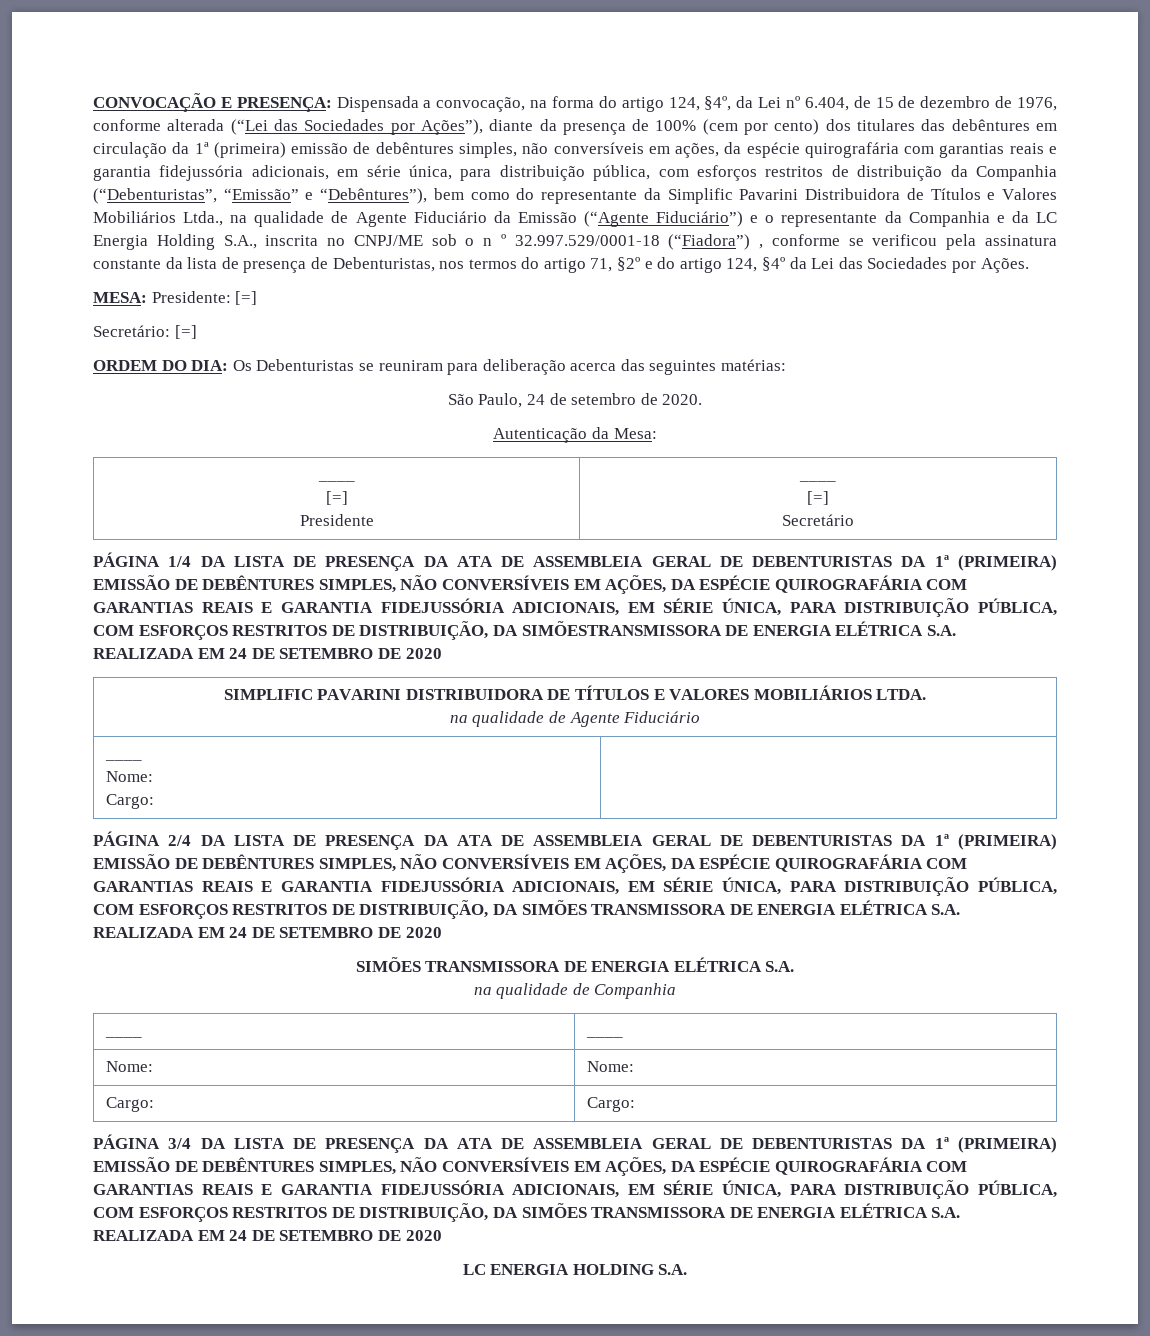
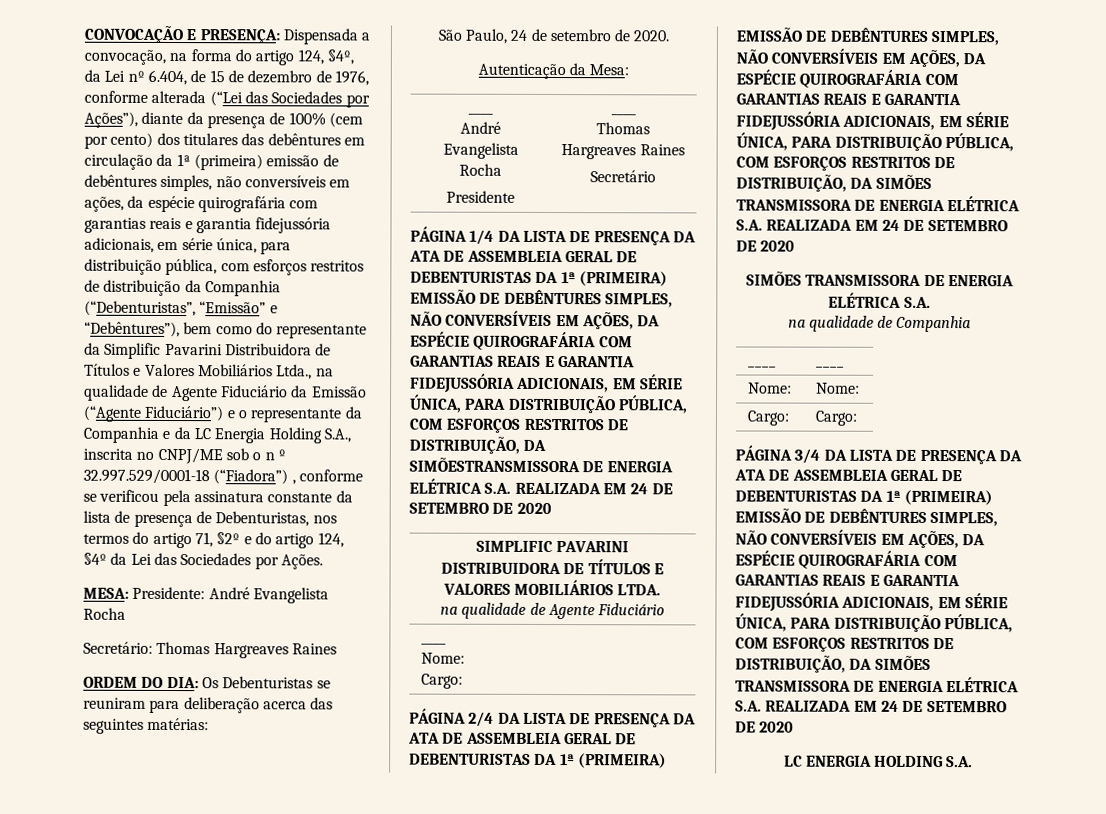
- MESA: Presidente: [=]
- Secretário: [=]
+ MESA: Presidente: André Evangelista Rocha
+ Secretário: Thomas Hargreaves Raines
  Autenticação da Mesa:
  ____
- [=]
+ André Evangelista Rocha
  Presidente | ____
- [=]
+ Thomas Hargreaves Raines

